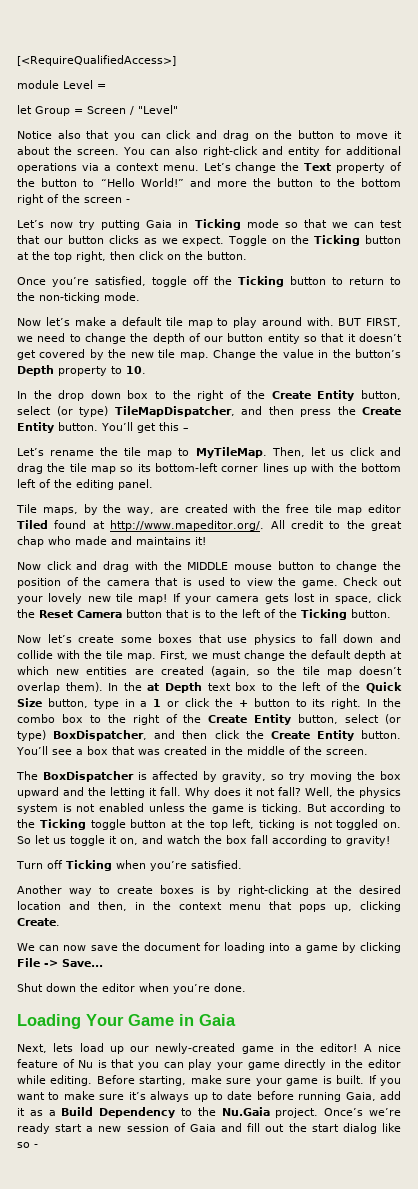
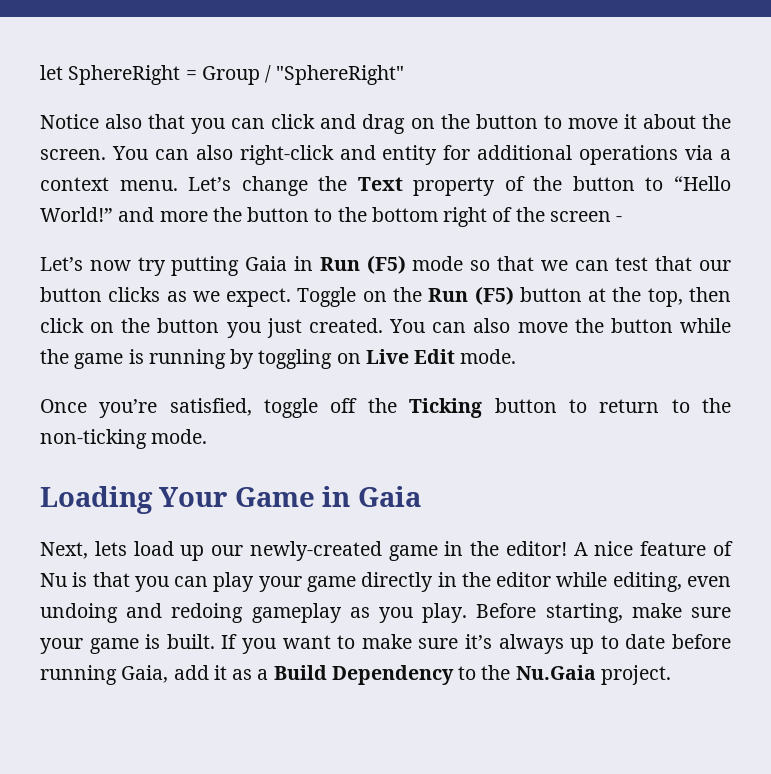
- [<RequireQualifiedAccess>]
- module Level =
- let Group = Screen / "Level"
+ let SphereRight = Group / "SphereRight"
- Let’s now try putting Gaia in Ticking mode so that we can test that our button clicks as we expect.
+ Let’s now try putting Gaia in Run (F5) mode so that we can test that our button clicks as we expect.
- Toggle on the Ticking button at the top right, then click on the button.
+ Toggle on the Run (F5) button at the top, then click on the button you just created. You can also move the button while the game is running by toggling on Live Edit mode.
- Now let’s make a default tile map to play around with. BUT FIRST, we need to change the depth of our button entity so that it doesn’t get covered by the new tile map. Change the value in the button’s Depth property to 10.
- In the drop down box to the right of the Create Entity button, select (or type) TileMapDispatcher, and then press the Create Entity button. You’ll get this –
- Let’s rename the tile map to MyTileMap. Then, let us click and drag the tile map so its bottom-left corner lines up with the bottom left of the editing panel.
- Tile maps, by the way, are created with the free tile map editor Tiled found at http://www.mapeditor.org/. All credit to the great chap who made and maintains it!
- Now click and drag with the MIDDLE mouse button to change the position of the camera that is used to view the game. Check out your lovely new tile map! If your camera gets lost in space, click the Reset Camera button that is to the left of the Ticking button.
- Now let’s create some boxes that use physics to fall down and collide with the tile map. First, we must change the default depth at which new entities are created (again, so the tile map doesn’t overlap them). In the at Depth text box to the left of the Quick Size button, type in a 1 or click the + button to its right. In the combo box to the right of the Create Entity button, select (or type) BoxDispatcher, and then click the Create Entity button. You’ll see a box that was created in the middle of the screen.
- The BoxDispatcher is affected by gravity, so try moving the box upward and the letting it fall. Why does it not fall? Well, the physics system is not enabled unless the game is ticking. But according to the Ticking toggle button at the top left, ticking is not toggled on. So let us toggle it on, and watch the box fall according to gravity!
- Turn off Ticking when you’re satisfied.
- Another way to create boxes is by right-clicking at the desired location and then, in the context menu that pops up, clicking Create.
- We can now save the document for loading into a game by clicking File -> Save...
- Shut down the editor when you’re done.
- A nice feature of Nu is that you can play your game directly in the editor while editing.
+ A nice feature of Nu is that you can play your game directly in the editor while editing, even undoing and redoing gameplay as you play.
- Once’s we’re ready start a new session of Gaia and fill out the start dialog like so -

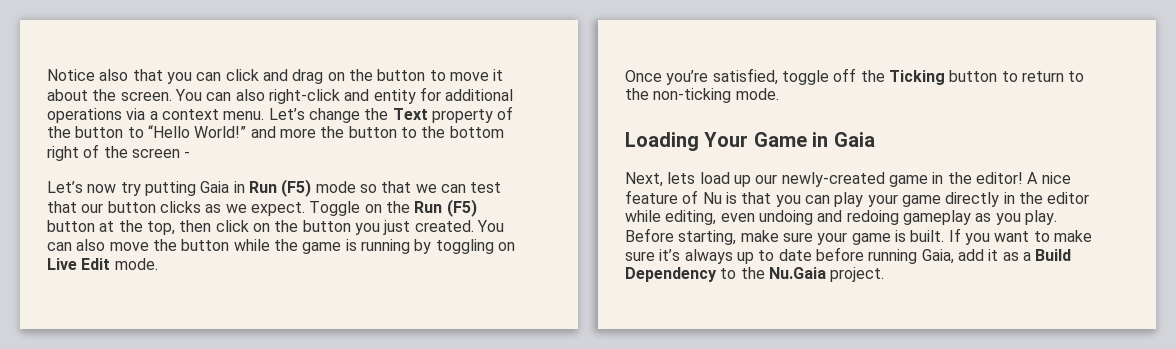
- let SphereRight = Group / "SphereRight"

